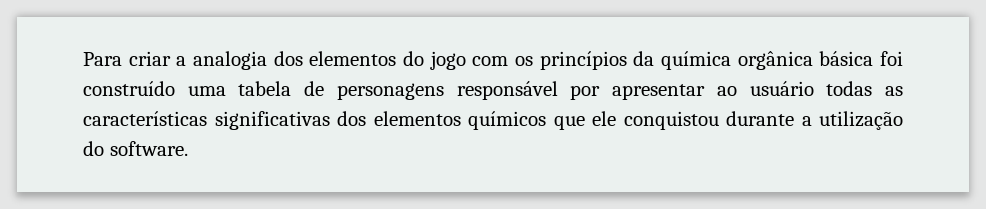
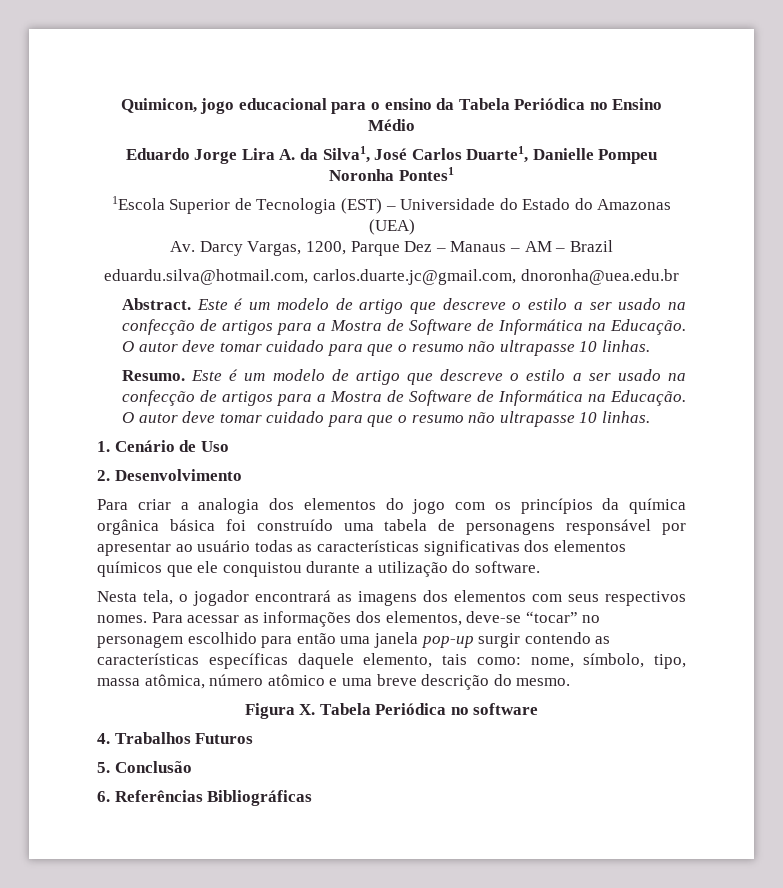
+ Quimicon, jogo educacional para o ensino da Tabela Periódica no Ensino Médio
+ Eduardo Jorge Lira A. da Silva1, José Carlos Duarte1, Danielle Pompeu Noronha Pontes1
+ 1Escola Superior de Tecnologia (EST) – Universidade do Estado do Amazonas (UEA)
+ Av. Darcy Vargas, 1200, Parque Dez – Manaus – AM – Brazil
+ eduardu.silva@hotmail.com, carlos.duarte.jc@gmail.com, dnoronha@uea.edu.br
+ Abstract. Este é um modelo de artigo que descreve o estilo a ser usado na confecção de artigos para a Mostra de Software de Informática na Educação. O autor deve tomar cuidado para que o resumo não ultrapasse 10 linhas.
+ Resumo. Este é um modelo de artigo que descreve o estilo a ser usado na confecção de artigos para a Mostra de Software de Informática na Educação. O autor deve tomar cuidado para que o resumo não ultrapasse 10 linhas.
+ 1. Cenário de Uso
+ 2. Desenvolvimento
+ Nesta tela, o jogador encontrará as imagens dos elementos com seus respectivos nomes. Para acessar as informações dos elementos, deve-se “tocar” no personagem escolhido para então uma janela pop-up surgir contendo as características específicas daquele elemento, tais como: nome, símbolo, tipo, massa atômica, número atômico e uma breve descrição do mesmo.
+ Figura X. Tabela Periódica no software
+ 4. Trabalhos Futuros
+ 5. Conclusão
+ 6. Referências Bibliográficas

